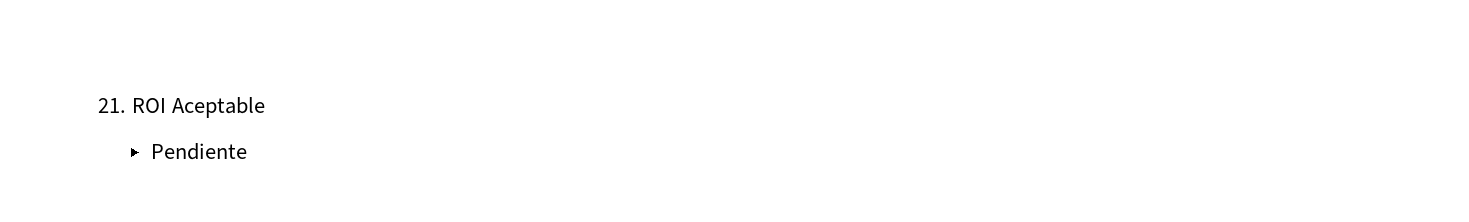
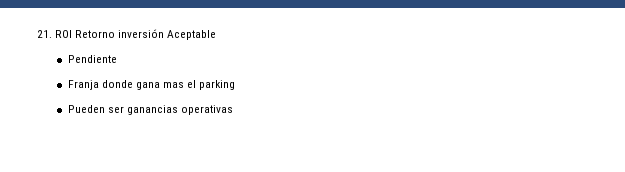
- 21. ROI Aceptable
+ 21. ROI Retorno inversión Aceptable
+ Franja donde gana mas el parking
+ Pueden ser ganancias operativas

